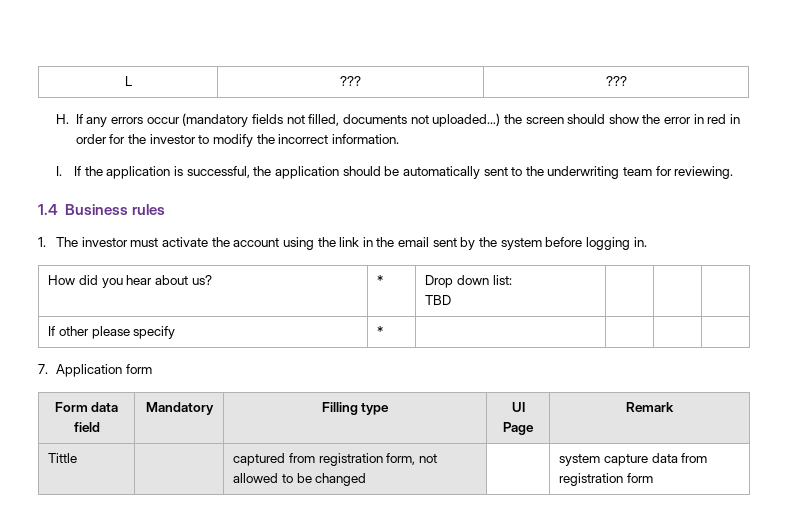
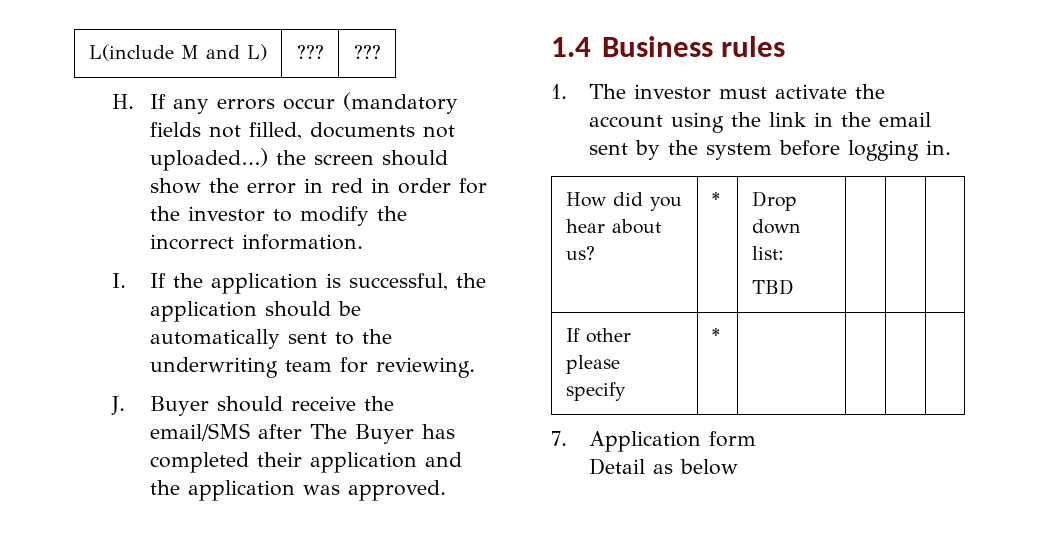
- L | ??? | ???
+ L(include M and L) | ??? | ???
+ J. Buyer should receive the email/SMS after The Buyer has completed their application and the application was approved.
- Form data field | Mandatory | Filling type | UI Page | Remark
- Tittle | | captured from registration form, not allowed to be changed | | system capture data from registration form
+ Detail as below

